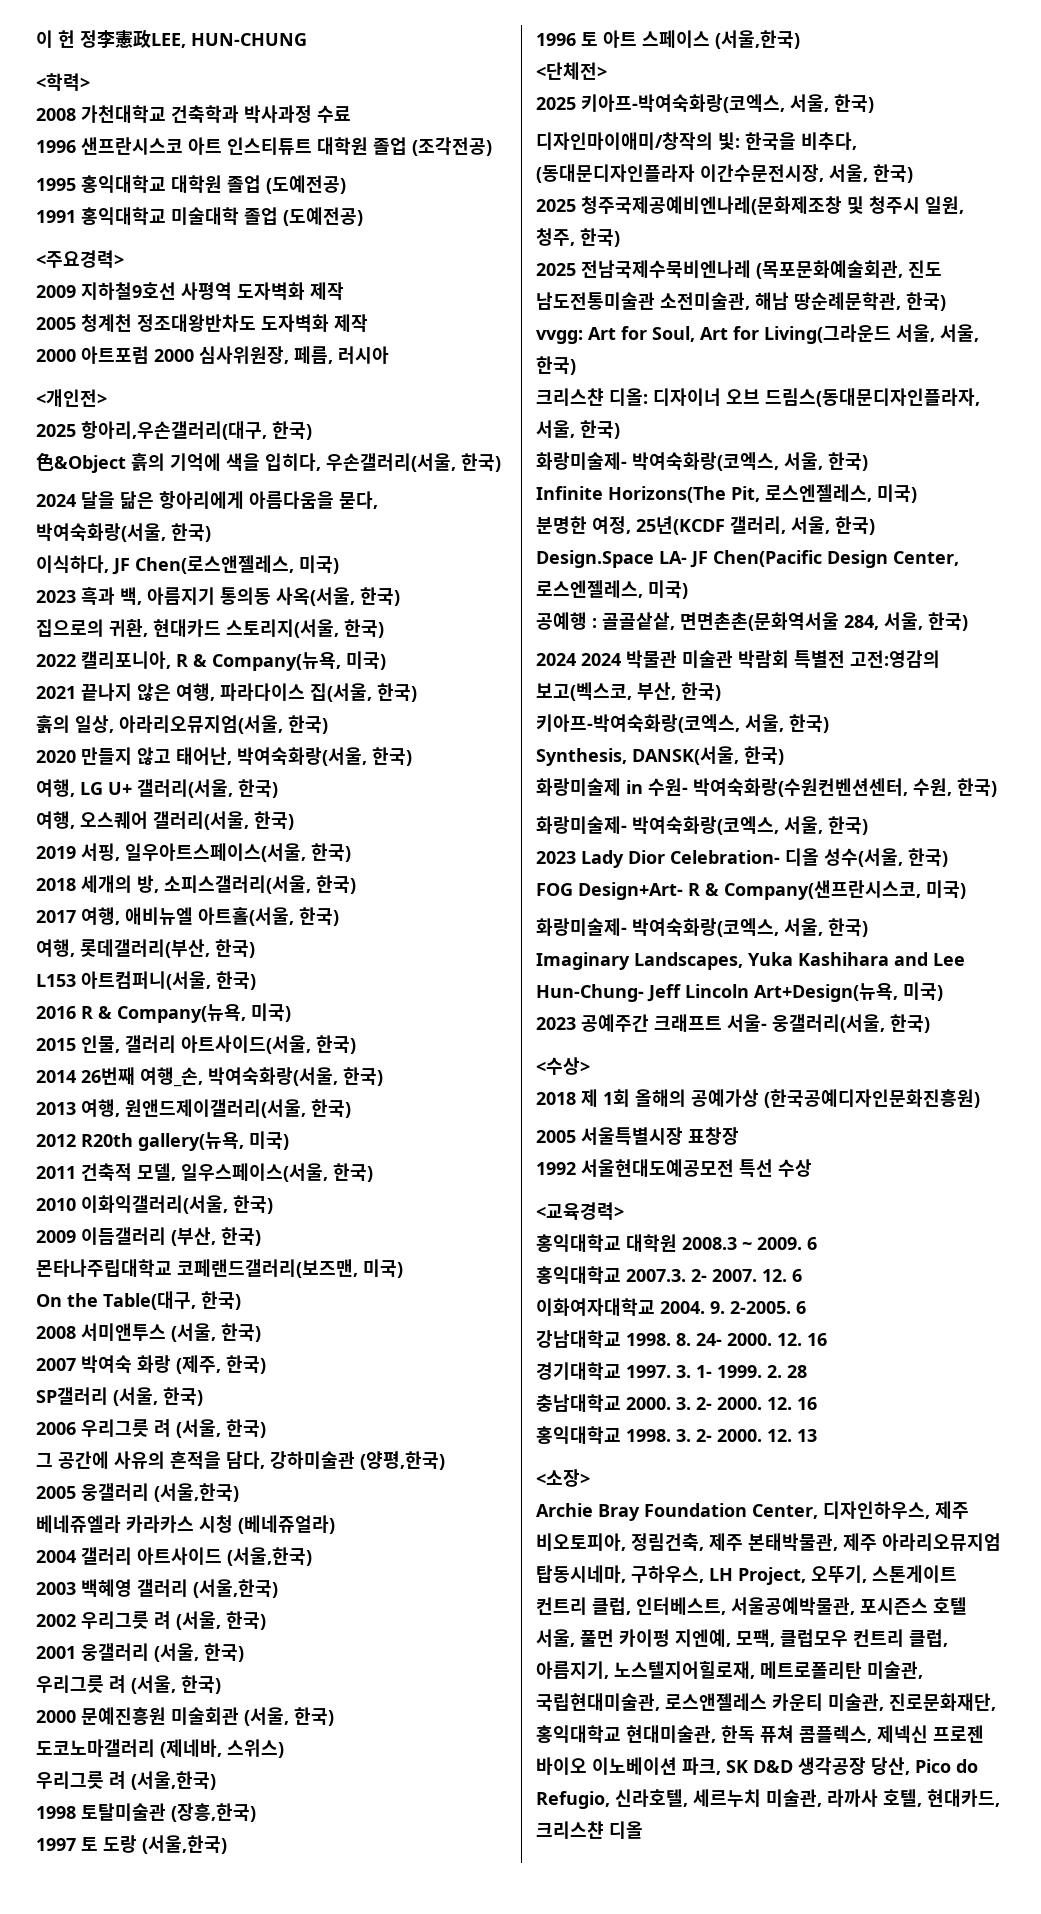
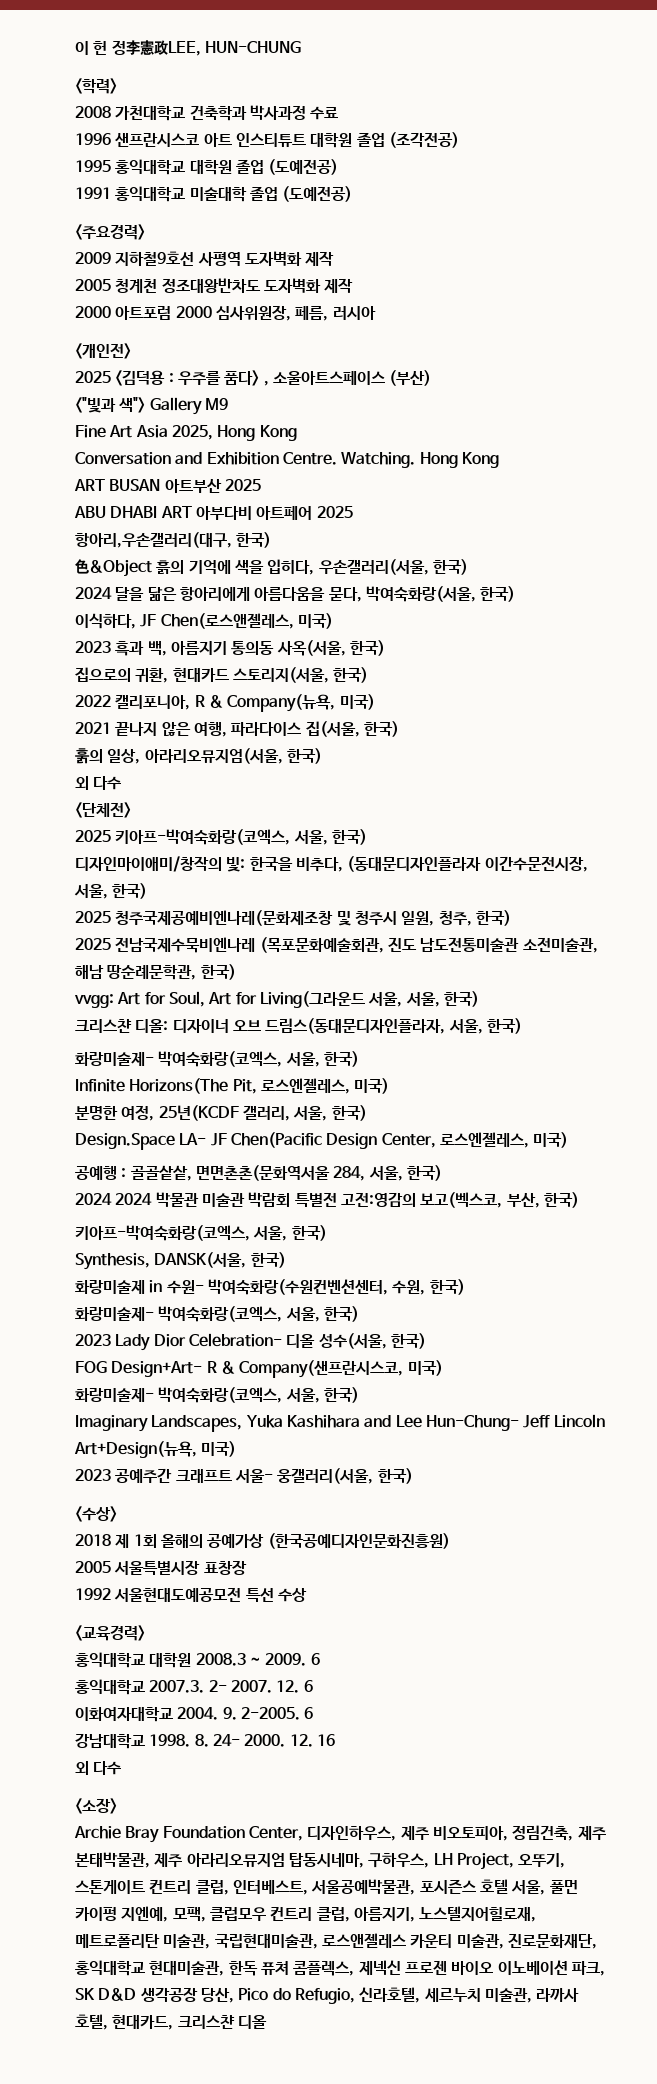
- 2025 항아리,우손갤러리(대구, 한국)
+ 2025 <김덕용 : 우주를 품다> , 소울아트스페이스 (부산)
+ <"빛과 색"> Gallery M9
+ Fine Art Asia 2025, Hong Kong
+ Conversation and Exhibition Centre. Watching. Hong Kong
+ ART BUSAN 아트부산 2025
+ ABU DHABI ART 아부다비 아트페어 2025
+ 항아리,우손갤러리(대구, 한국)
  훍의 일상, 아라리오뮤지엄(서울, 한국)
- 2020 만들지 않고 태어난, 박여숙화랑(서울, 한국)
- 여행, LG U+ 갤러리(서울, 한국)
- 여행, 오스퀘어 갤러리(서울, 한국)
- 2019 서핑, 일우아트스페이스(서울, 한국)
- 2018 세개의 방, 소피스갤러리(서울, 한국)
- 2017 여행, 애비뉴엘 아트홀(서울, 한국)
- 여행, 롯데갤러리(부산, 한국)
- L153 아트컴퍼니(서울, 한국)
- 2016 R & Company(뉴욕, 미국)
- 2015 인물, 갤러리 아트사이드(서울, 한국)
- 2014 26번째 여행_손, 박여숙화랑(서울, 한국)
- 2013 여행, 원앤드제이갤러리(서울, 한국)
- 2012 R20th gallery(뉴욕, 미국)
- 2011 건축적 모델, 일우스페이스(서울, 한국)
- 2010 이화익갤러리(서울, 한국)
- 2009 이듬갤러리 (부산, 한국)
- 몬타나주립대학교 코페랜드갤러리(보즈맨, 미국)
- On the Table(대구, 한국)
- 2008 서미앤투스 (서울, 한국)
- 2007 박여숙 화랑 (제주, 한국)
- SP갤러리 (서울, 한국)
- 2006 우리그릇 려 (서울, 한국)
- 그 공간에 사유의 흔적을 담다, 강하미술관 (양평,한국)
- 2005 웅갤러리 (서울,한국)
- 베네쥬엘라 카라카스 시청 (베네쥬얼라)
- 2004 갤러리 아트사이드 (서울,한국)
- 2003 백혜영 갤러리 (서울,한국)
- 2002 우리그릇 려 (서울, 한국)
- 2001 웅갤러리 (서울, 한국)
- 우리그릇 려 (서울, 한국)
- 2000 문예진흥원 미술회관 (서울, 한국)
- 도코노마갤러리 (제네바, 스위스)
- 우리그릇 려 (서울,한국)
- 1998 토탈미술관 (장흥,한국)
- 1997 토 도랑 (서울,한국)
- 1996 토 아트 스페이스 (서울,한국)
+ 외 다수
  8. 24- 2000. 12. 16
- 경기대학교 1997. 3. 1- 1999. 2. 28
- 충남대학교 2000. 3. 2- 2000. 12. 16
- 홍익대학교 1998. 3. 2- 2000. 12. 13
+ 외 다수

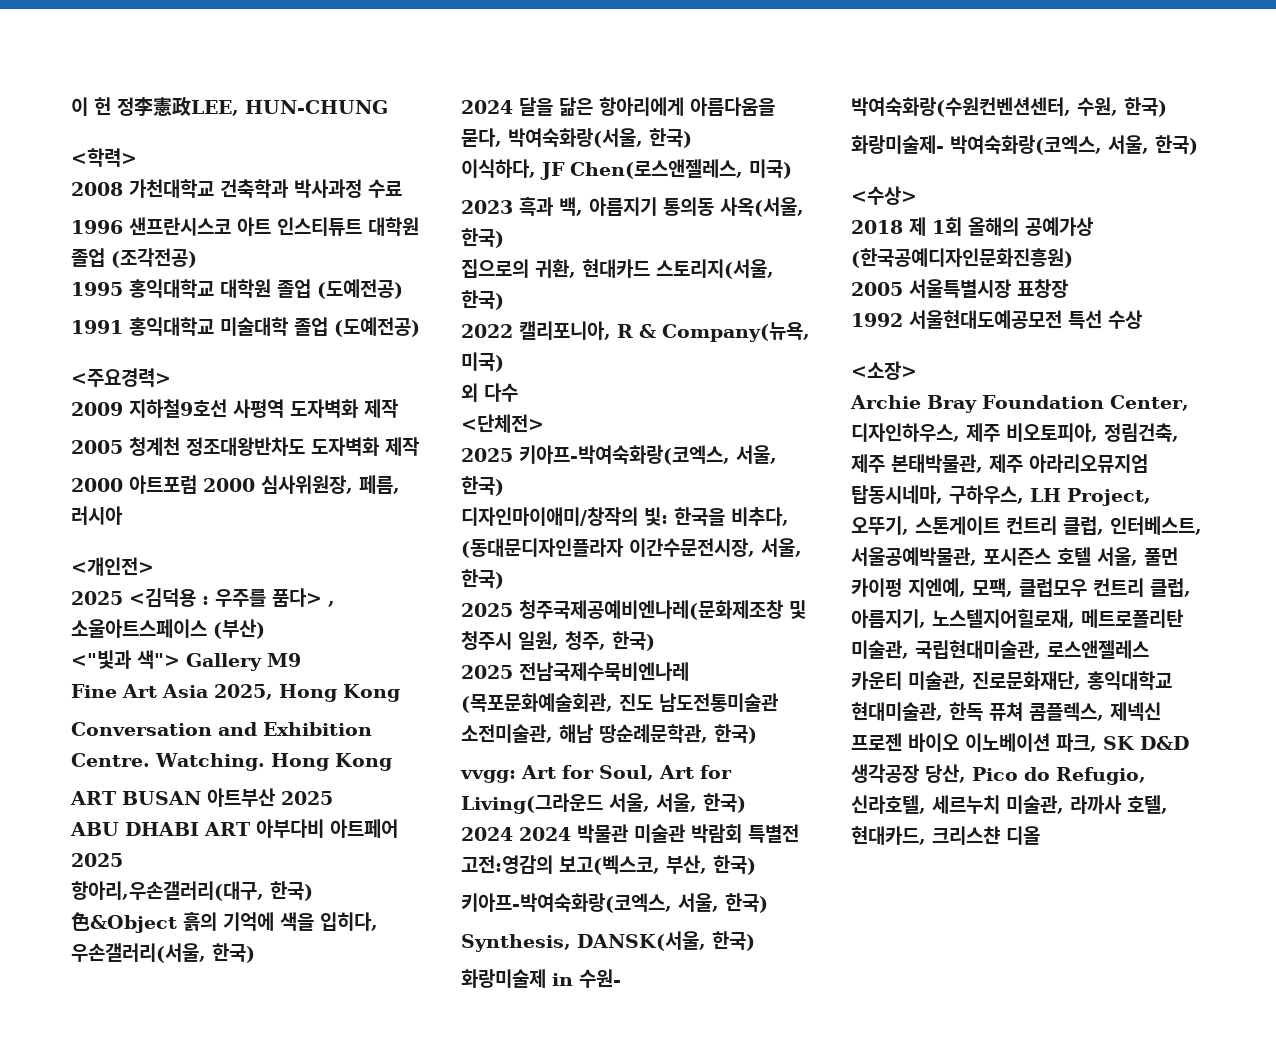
- 2021 끝나지 않은 여행, 파라다이스 집(서울, 한국)
- 훍의 일상, 아라리오뮤지엄(서울, 한국)
- 크리스챤 디올: 디자이너 오브 드림스(동대문디자인플라자, 서울, 한국)
- 화랑미술제- 박여숙화랑(코엑스, 서울, 한국)
- Infinite Horizons(The Pit, 로스엔젤레스, 미국)
- 분명한 여정, 25년(KCDF 갤러리, 서울, 한국)
- Design.Space LA- JF Chen(Pacific Design Center, 로스엔젤레스, 미국)
- 공예행 : 골골샅샅, 면면촌촌(문화역서울 284, 서울, 한국)
- 2023 Lady Dior Celebration- 디올 성수(서울, 한국)
- FOG Design+Art- R & Company(샌프란시스코, 미국)
- 화랑미술제- 박여숙화랑(코엑스, 서울, 한국)
- Imaginary Landscapes, Yuka Kashihara and Lee Hun-Chung- Jeff Lincoln Art+Design(뉴욕, 미국)
- 2023 공예주간 크래프트 서울- 웅갤러리(서울, 한국)
- <교육경력>
- 홍익대학교 대학원 2008.3 ~ 2009. 6
- 홍익대학교 2007.3. 2- 2007. 12. 6
- 이화여자대학교 2004. 9. 2-2005. 6
- 강남대학교 1998. 8. 24- 2000. 12. 16
- 외 다수

